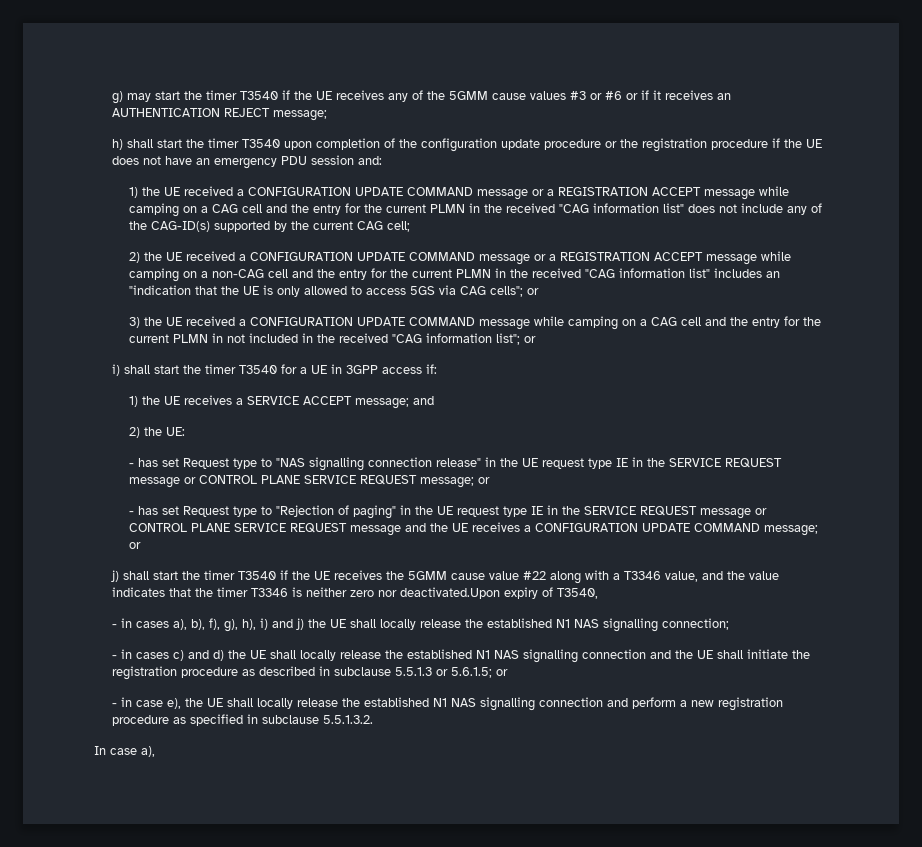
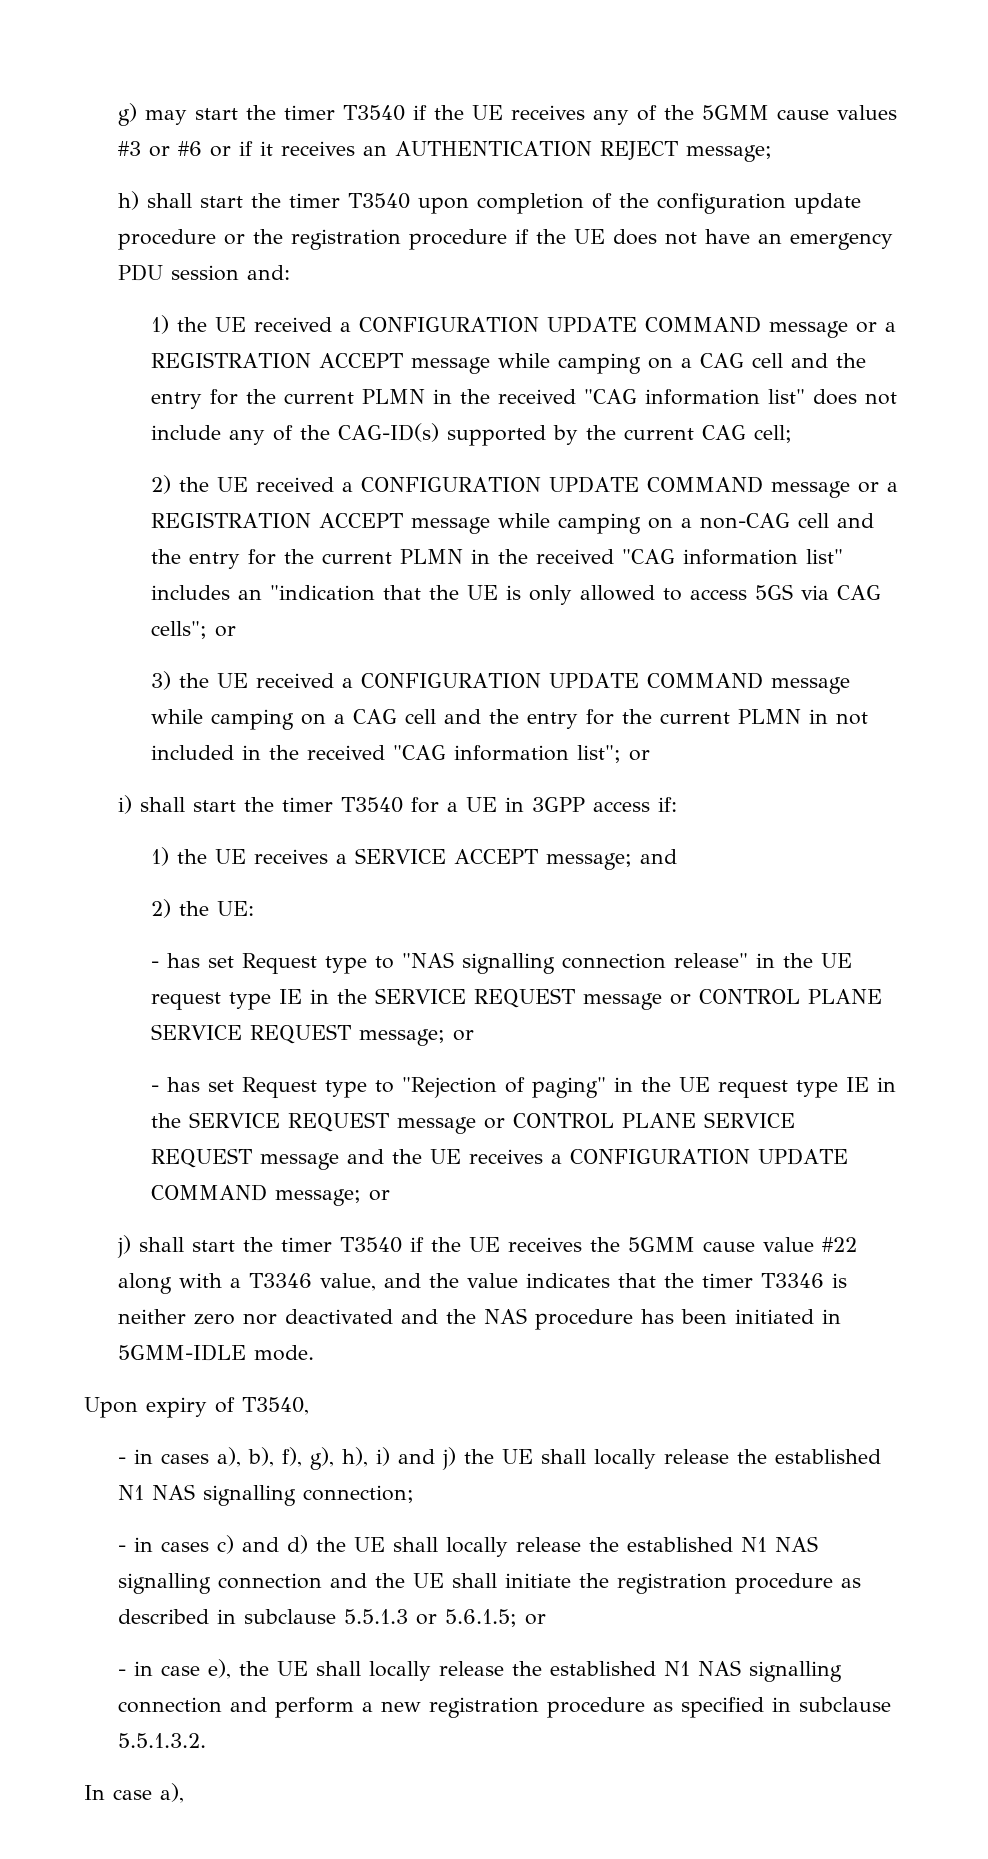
- j) shall start the timer T3540 if the UE receives the 5GMM cause value #22 along with a T3346 value, and the value indicates that the timer T3346 is neither zero nor deactivated.Upon expiry of T3540,
+ j) shall start the timer T3540 if the UE receives the 5GMM cause value #22 along with a T3346 value, and the value indicates that the timer T3346 is neither zero nor deactivated and the NAS procedure has been initiated in 5GMM-IDLE mode.
+ Upon expiry of T3540,

